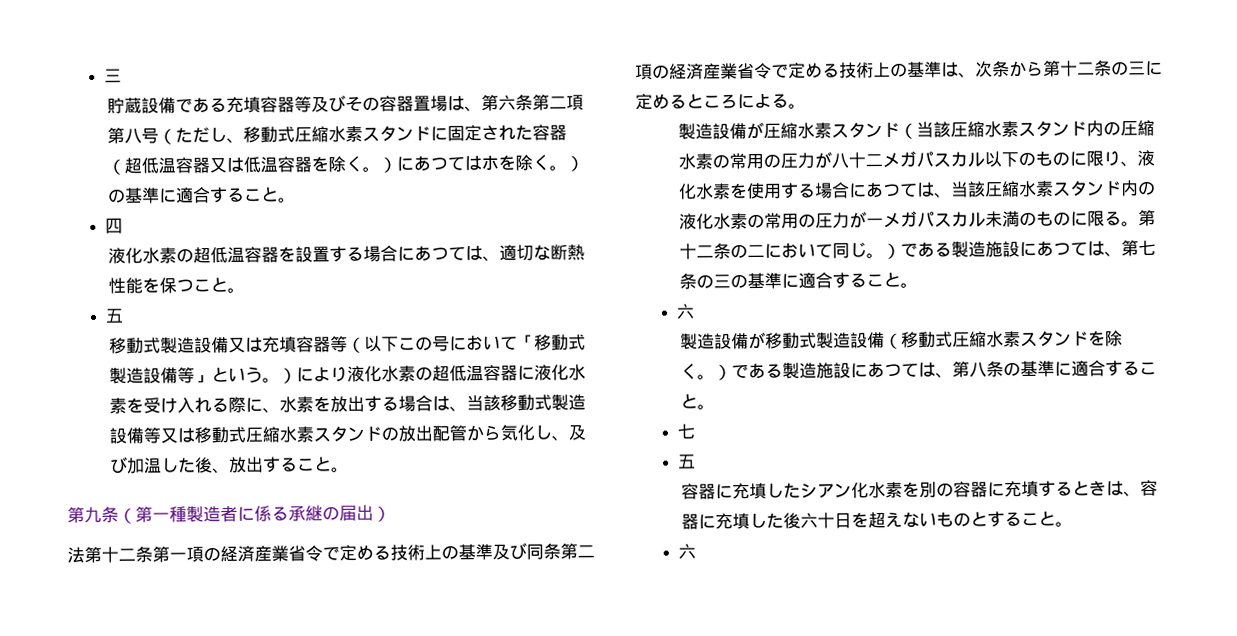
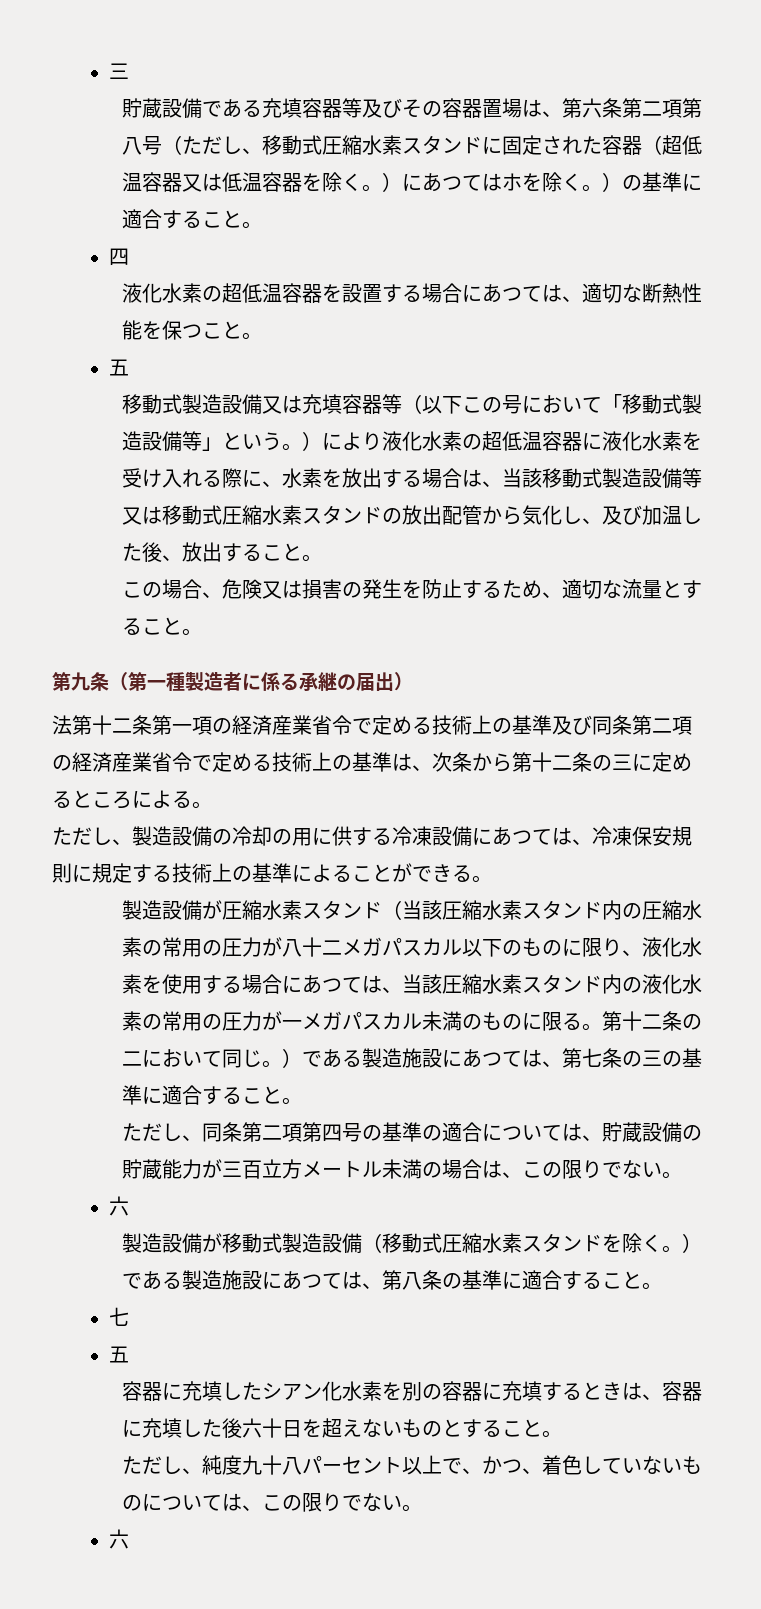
+ この場合、危険又は損害の発生を防止するため、適切な流量とすること。
+ ただし、製造設備の冷却の用に供する冷凍設備にあつては、冷凍保安規則に規定する技術上の基準によることができる。
+ ただし、同条第二項第四号の基準の適合については、貯蔵設備の貯蔵能力が三百立方メートル未満の場合は、この限りでない。
+ ただし、純度九十八パーセント以上で、かつ、着色していないものについては、この限りでない。

